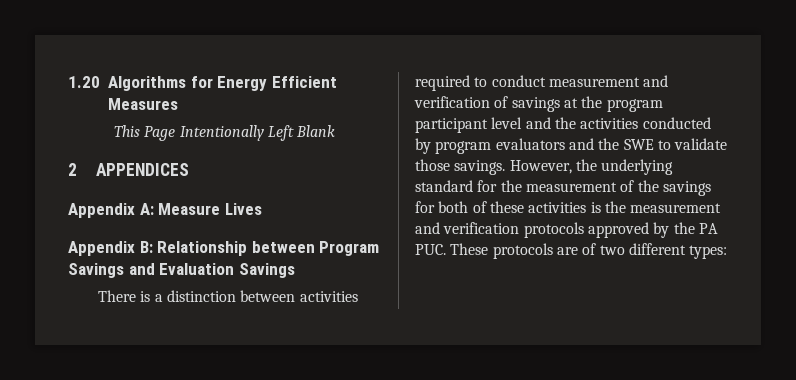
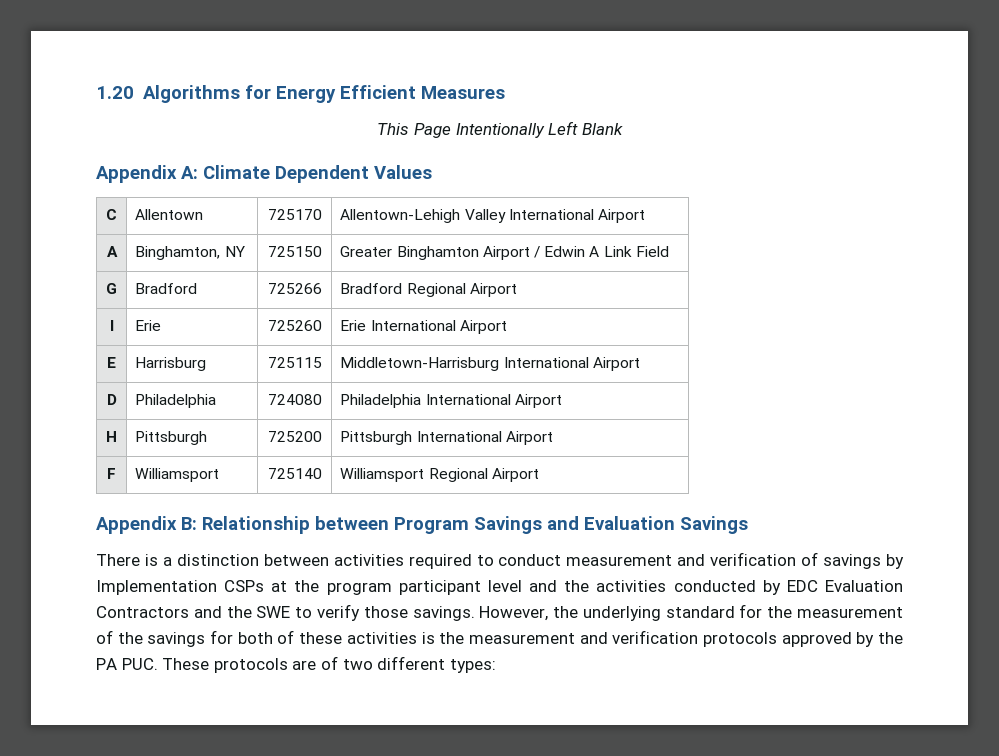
- 2 APPENDICES
- Appendix A: Measure Lives
+ Appendix A: Climate Dependent Values
+ C | Allentown | 725170 | Allentown-Lehigh Valley International Airport
+ A | Binghamton, NY | 725150 | Greater Binghamton Airport / Edwin A Link Field
+ G | Bradford | 725266 | Bradford Regional Airport
+ I | Erie | 725260 | Erie International Airport
+ E | Harrisburg | 725115 | Middletown-Harrisburg International Airport
+ D | Philadelphia | 724080 | Philadelphia International Airport
+ H | Pittsburgh | 725200 | Pittsburgh International Airport
+ F | Williamsport | 725140 | Williamsport Regional Airport
- There is a distinction between activities required to conduct measurement and verification of savings at the program participant level and the activities conducted by program evaluators and the SWE to validate those savings.
+ There is a distinction between activities required to conduct measurement and verification of savings by Implementation CSPs at the program participant level and the activities conducted by EDC Evaluation Contractors and the SWE to verify those savings.

